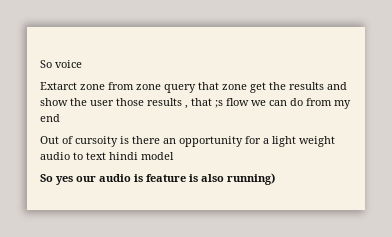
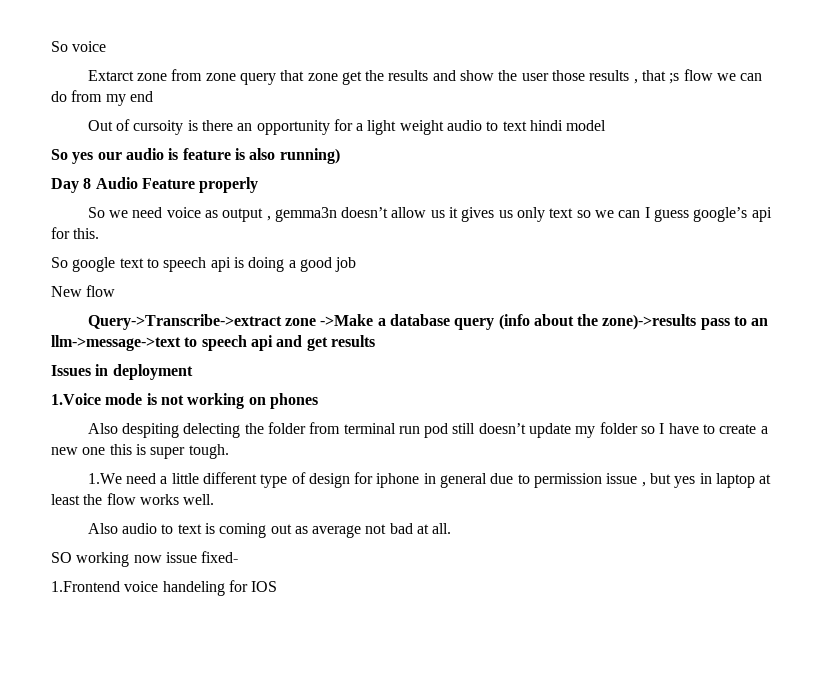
+ Day 8 Audio Feature properly
+ So we need voice as output , gemma3n doesn’t allow us it gives us only text so we can I guess google’s api for this.
+ So google text to speech api is doing a good job
+ New flow
+ Query->Transcribe->extract zone ->Make a database query (info about the zone)->results pass to an llm->message->text to speech api and get results
+ Issues in deployment
+ 1.Voice mode is not working on phones
+ Also despiting delecting the folder from terminal run pod still doesn’t update my folder so I have to create a new one this is super tough.
+ 1.We need a little different type of design for iphone in general due to permission issue , but yes in laptop at least the flow works well.
+ Also audio to text is coming out as average not bad at all.
+ SO working now issue fixed-
+ 1.Frontend voice handeling for IOS

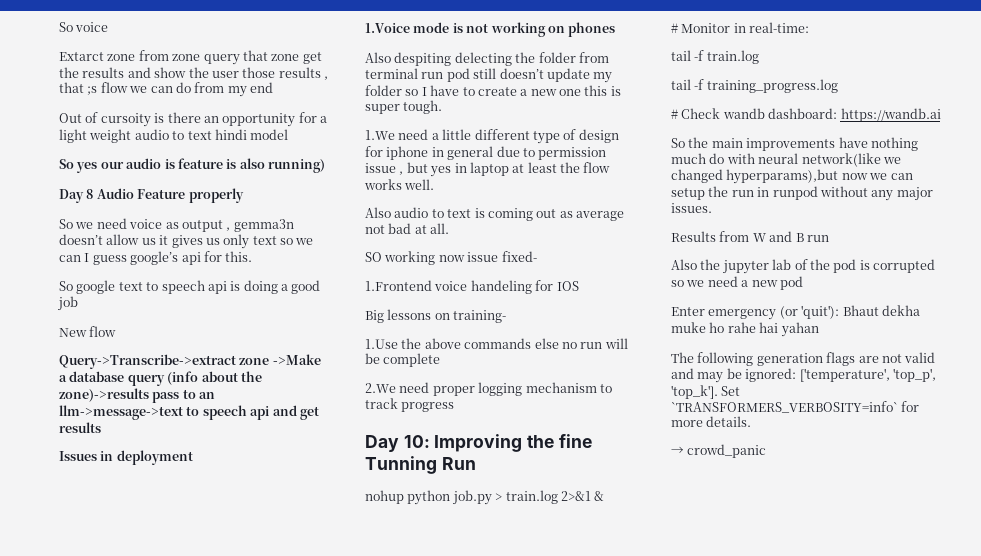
+ Big lessons on training-
+ 1.Use the above commands else no run will be complete
+ 2.We need proper logging mechanism to track progress
+ Day 10: Improving the fine Tunning Run
+ nohup python job.py > train.log 2>&1 &
+ # Monitor in real-time:
+ tail -f train.log
+ tail -f training_progress.log
+ # Check wandb dashboard: https://wandb.ai
+ So the main improvements have nothing much do with neural network(like we changed hyperparams),but now we can setup the run in runpod without any major issues.
+ Results from W and B run
+ Also the jupyter lab of the pod is corrupted so we need a new pod
+ Enter emergency (or 'quit'): Bhaut dekha muke ho rahe hai yahan
+ The following generation flags are not valid and may be ignored: ['temperature', 'top_p', 'top_k']. Set `TRANSFORMERS_VERBOSITY=info` for more details.
+ → crowd_panic

